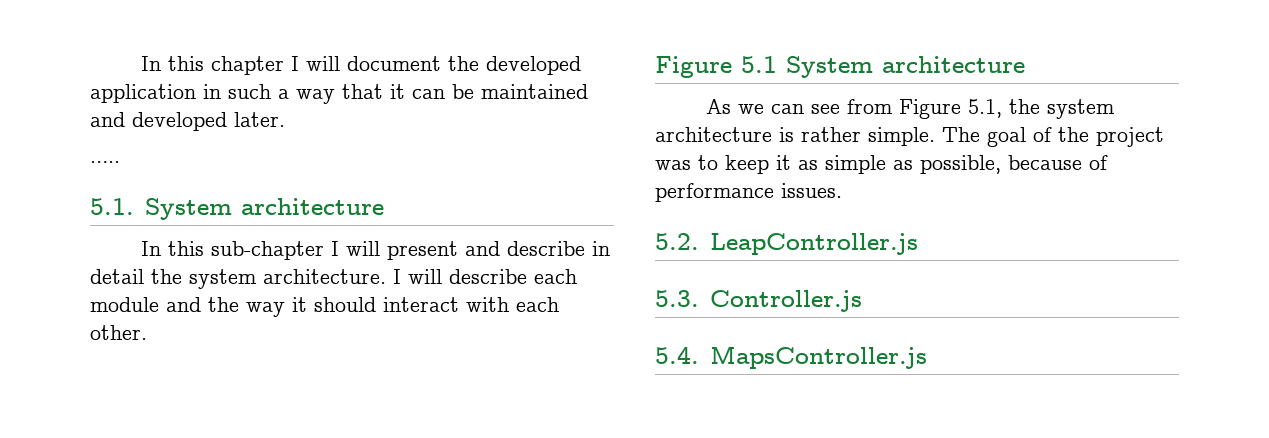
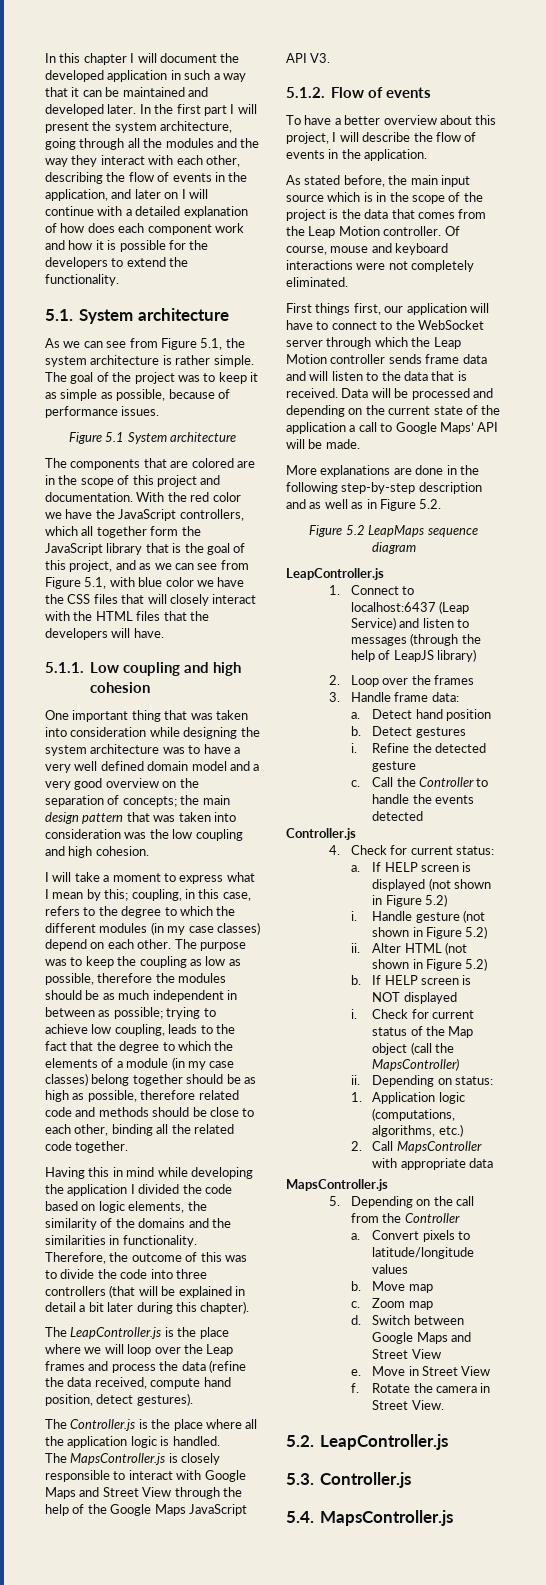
- In this chapter I will document the developed application in such a way that it can be maintained and developed later.
- …..
+ In this chapter I will document the developed application in such a way that it can be maintained and developed later. In the first part I will present the system architecture, going through all the modules and the way they interact with each other, describing the flow of events in the application, and later on I will continue with a detailed explanation of how does each component work and how it is possible for the developers to extend the functionality.
  5.1. System architecture
- In this sub-chapter I will present and describe in detail the system architecture. I will describe each module and the way it should interact with each other.
- Figure 5.1 System architecture
+ Figure 5.1 System architecture
+ The components that are colored are in the scope of this project and documentation. With the red color we have the JavaScript controllers, which all together form the JavaScript library that is the goal of this project, and as we can see from Figure 5.1, with blue color we have the CSS files that will closely interact with the HTML files that the developers will have.
+ 5.1.1. Low coupling and high cohesion
+ One important thing that was taken into consideration while designing the system architecture was to have a very well defined domain model and a very good overview on the separation of concepts; the main design pattern that was taken into consideration was the low coupling and high cohesion.
+ I will take a moment to express what I mean by this; coupling, in this case, refers to the degree to which the different modules (in my case classes) depend on each other. The purpose was to keep the coupling as low as possible, therefore the modules should be as much independent in between as possible; trying to achieve low coupling, leads to the fact that the degree to which the elements of a module (in my case classes) belong together should be as high as possible, therefore related code and methods should be close to each other, binding all the related code together.
+ Having this in mind while developing the application I divided the code based on logic elements, the similarity of the domains and the similarities in functionality. Therefore, the outcome of this was to divide the code into three controllers (that will be explained in detail a bit later during this chapter).
+ The LeapController.js is the place where we will loop over the Leap frames and process the data (refine the data received, compute hand position, detect gestures).
+ The Controller.js is the place where all the application logic is handled.
+ The MapsController.js is closely responsible to interact with Google Maps and Street View through the help of the Google Maps JavaScript API V3.
+ 5.1.2. Flow of events
+ To have a better overview about this project, I will describe the flow of events in the application.
+ As stated before, the main input source which is in the scope of the project is the data that comes from the Leap Motion controller. Of course, mouse and keyboard interactions were not completely eliminated.
+ First things first, our application will have to connect to the WebSocket server through which the Leap Motion controller sends frame data and will listen to the data that is received. Data will be processed and depending on the current state of the application a call to Google Maps’ API will be made.
+ More explanations are done in the following step-by-step description and as well as in Figure 5.2.
+ Figure 5.2 LeapMaps sequence diagram
+ LeapController.js
+ 1. Connect to localhost:6437 (Leap Service) and listen to messages (through the help of LeapJS library)
+ 2. Loop over the frames
+ 3. Handle frame data:
+ a. Detect hand position
+ b. Detect gestures
+ i. Refine the detected gesture
+ c. Call the Controller to handle the events detected
+ Controller.js
+ 4. Check for current status:
+ a. If HELP screen is displayed (not shown in Figure 5.2)
+ i. Handle gesture (not shown in Figure 5.2)
+ ii. Alter HTML (not shown in Figure 5.2)
+ b. If HELP screen is NOT displayed
+ i. Check for current status of the Map object (call the MapsController)
+ ii. Depending on status:
+ 1. Application logic (computations, algorithms, etc.)
+ 2. Call MapsController with appropriate data
+ MapsController.js
+ 5. Depending on the call from the Controller
+ a. Convert pixels to latitude/longitude values
+ b. Move map
+ c. Zoom map
+ d. Switch between Google Maps and Street View
+ e. Move in Street View
+ f. Rotate the camera in Street View.

